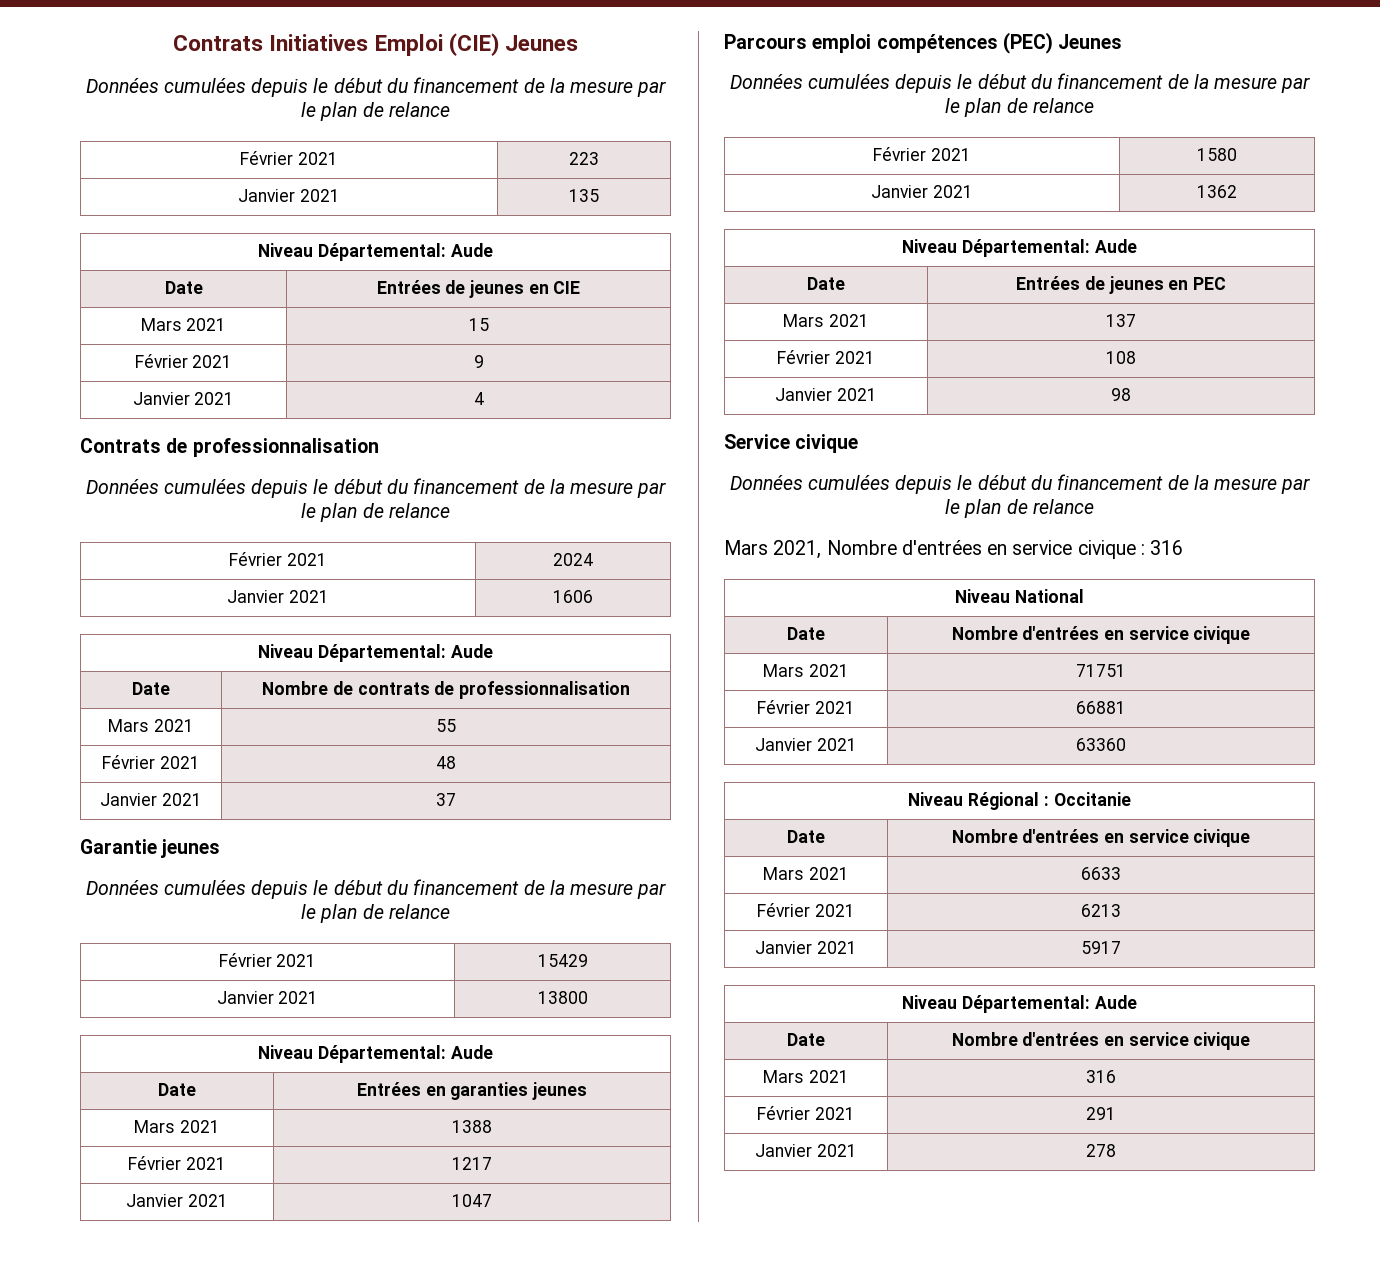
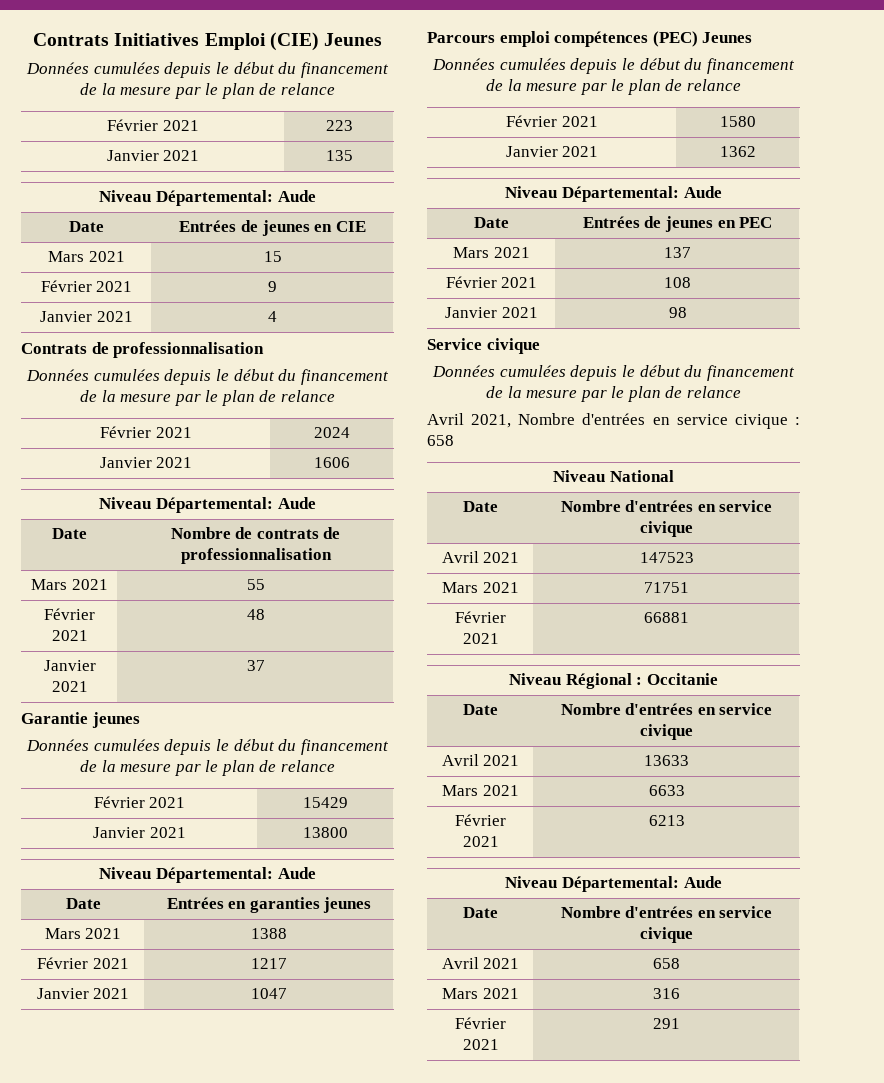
- Mars 2021, Nombre d'entrées en service civique : 316
+ Avril 2021, Nombre d'entrées en service civique : 658
+ Avril 2021 | 147523
- Janvier 2021 | 63360
+ Avril 2021 | 13633
- Janvier 2021 | 5917
+ Avril 2021 | 658
- Janvier 2021 | 278

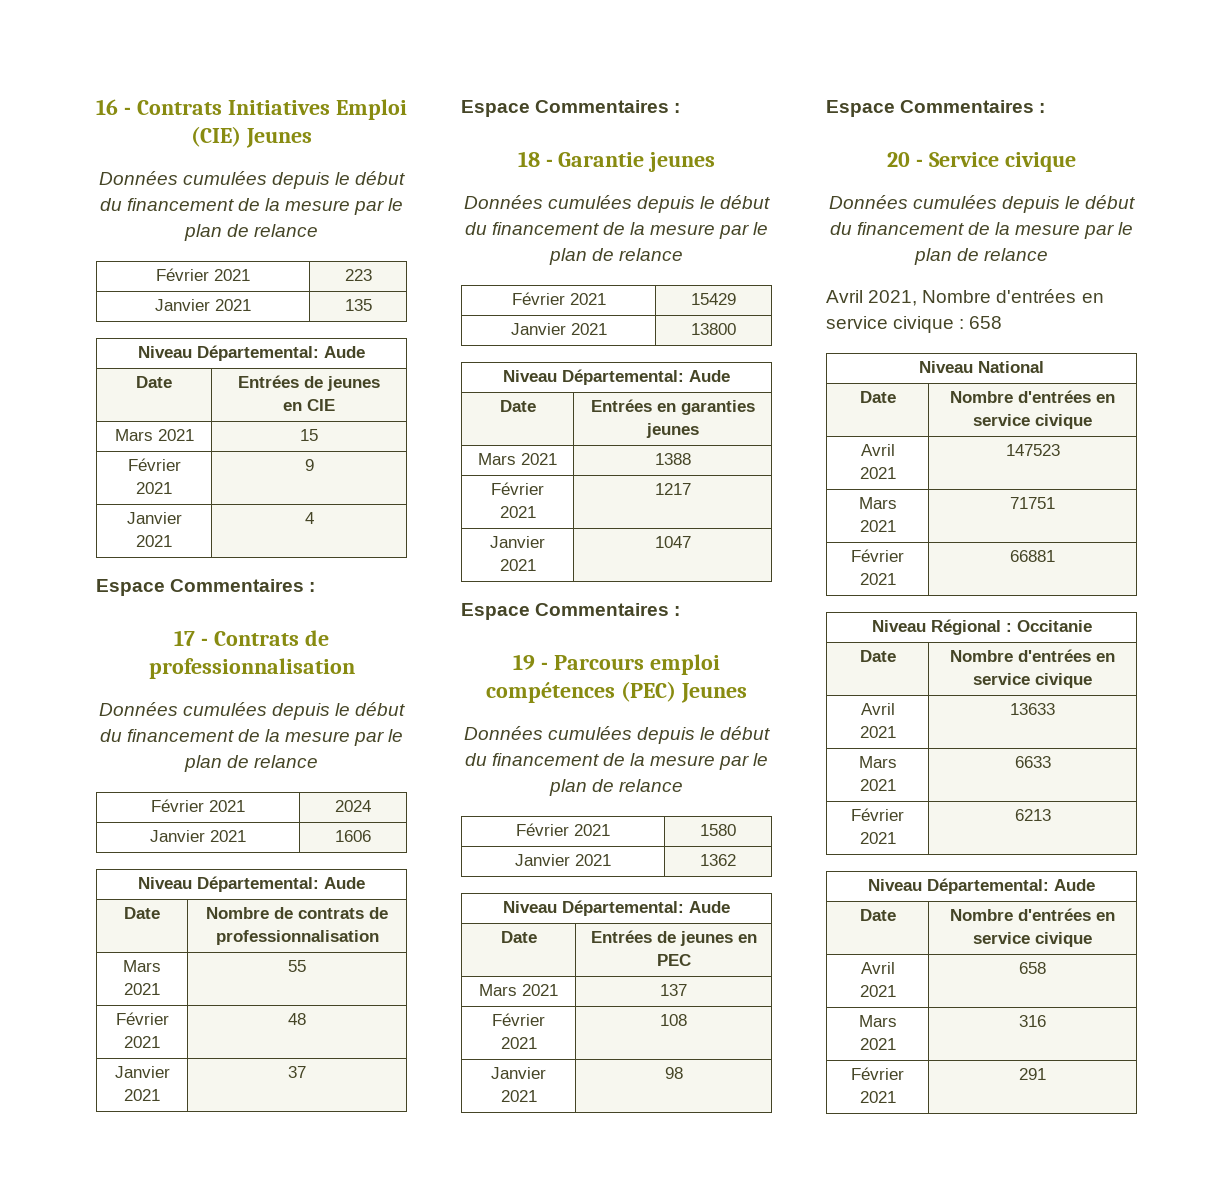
- Contrats Initiatives Emploi (CIE) Jeunes
+ 16 - Contrats Initiatives Emploi (CIE) Jeunes
  Janvier 2021 | 4
- Contrats de professionnalisation
+ Espace Commentaires :
+ 17 - Contrats de professionnalisation
  Janvier 2021 | 37
- Garantie jeunes
+ Espace Commentaires :
+ 18 - Garantie jeunes
  Janvier 2021 | 1047
- Parcours emploi compétences (PEC) Jeunes
+ Espace Commentaires :
+ 19 - Parcours emploi compétences (PEC) Jeunes
  Janvier 2021 | 98
- Service civique
+ Espace Commentaires :
+ 20 - Service civique

